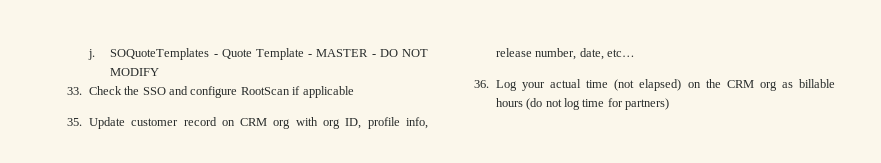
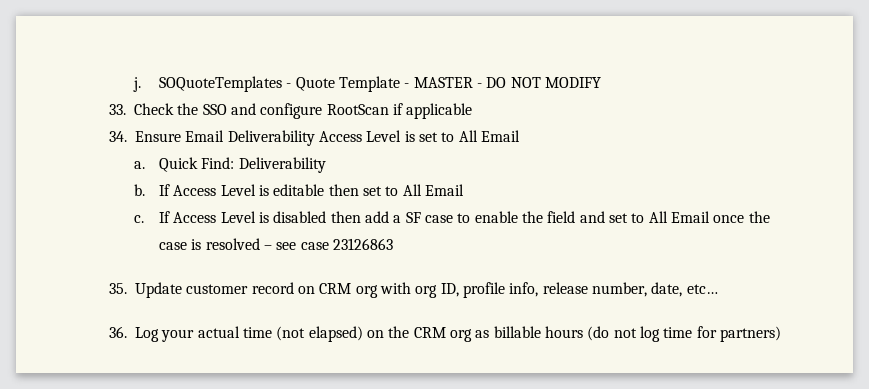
+ 34. Ensure Email Deliverability Access Level is set to All Email
+ a. Quick Find: Deliverability
+ b. If Access Level is editable then set to All Email
+ c. If Access Level is disabled then add a SF case to enable the field and set to All Email once the case is resolved – see case 23126863

